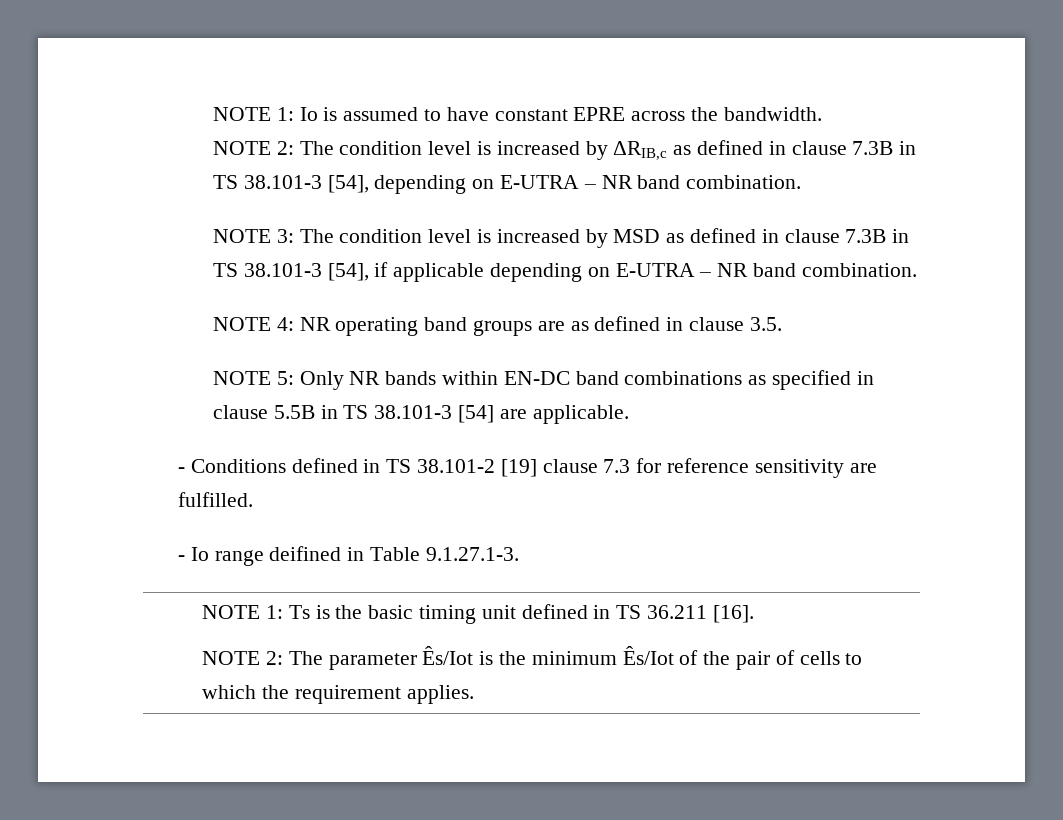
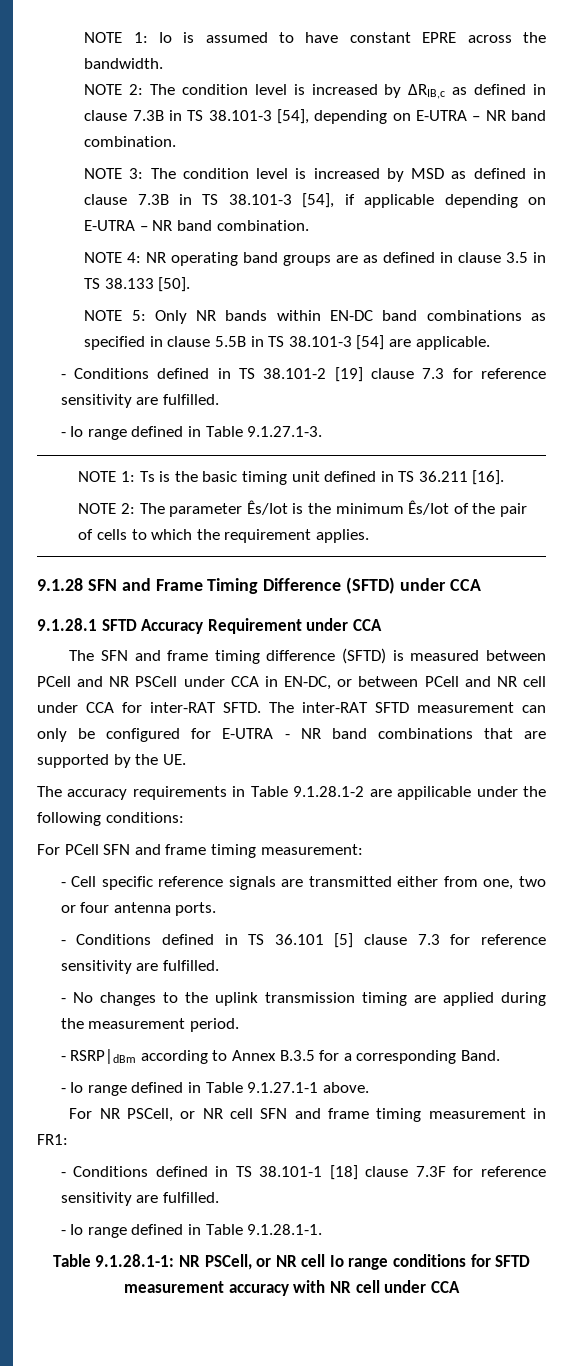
- NOTE 4: NR operating band groups are as defined in clause 3.5.
+ NOTE 4: NR operating band groups are as defined in clause 3.5 in TS 38.133 [50].
- - Io range deifined in Table 9.1.27.1-3.
+ - Io range defined in Table 9.1.27.1-3.
+ 9.1.28 SFN and Frame Timing Difference (SFTD) under CCA
+ 9.1.28.1 SFTD Accuracy Requirement under CCA
+ The SFN and frame timing difference (SFTD) is measured between PCell and NR PSCell under CCA in EN-DC, or between PCell and NR cell under CCA for inter-RAT SFTD. The inter-RAT SFTD measurement can only be configured for E-UTRA - NR band combinations that are supported by the UE.
+ The accuracy requirements in Table 9.1.28.1-2 are appilicable under the following conditions:
+ For PCell SFN and frame timing measurement:
+ - Cell specific reference signals are transmitted either from one, two or four antenna ports.
+ - Conditions defined in TS 36.101 [5] clause 7.3 for reference sensitivity are fulfilled.
+ - No changes to the uplink transmission timing are applied during the measurement period.
+ - RSRP|dBm according to Annex B.3.5 for a corresponding Band.
+ - Io range defined in Table 9.1.27.1-1 above.
+ For NR PSCell, or NR cell SFN and frame timing measurement in FR1:
+ - Conditions defined in TS 38.101-1 [18] clause 7.3F for reference sensitivity are fulfilled.
+ - Io range defined in Table 9.1.28.1-1.
+ Table 9.1.28.1-1: NR PSCell, or NR cell Io range conditions for SFTD measurement accuracy with NR cell under CCA

